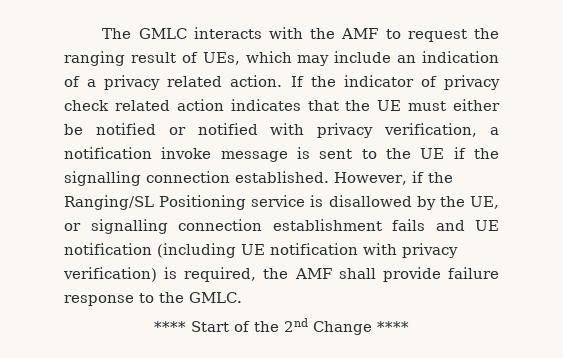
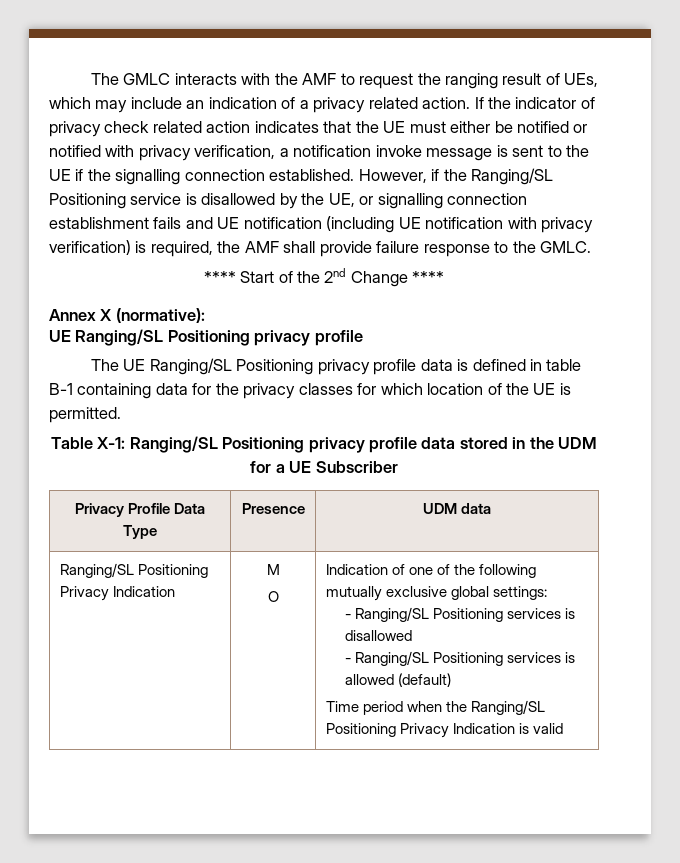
+ Annex X (normative):
+ UE Ranging/SL Positioning privacy profile
+ The UE Ranging/SL Positioning privacy profile data is defined in table B-1 containing data for the privacy classes for which location of the UE is permitted.
+ Table X-1: Ranging/SL Positioning privacy profile data stored in the UDM for a UE Subscriber
+ Privacy Profile Data Type | Presence | UDM data
+ Ranging/SL Positioning Privacy Indication | M
+ O | Indication of one of the following mutually exclusive global settings:
+ - Ranging/SL Positioning services is disallowed
+ - Ranging/SL Positioning services is allowed (default)
+ Time period when the Ranging/SL Positioning Privacy Indication is valid

